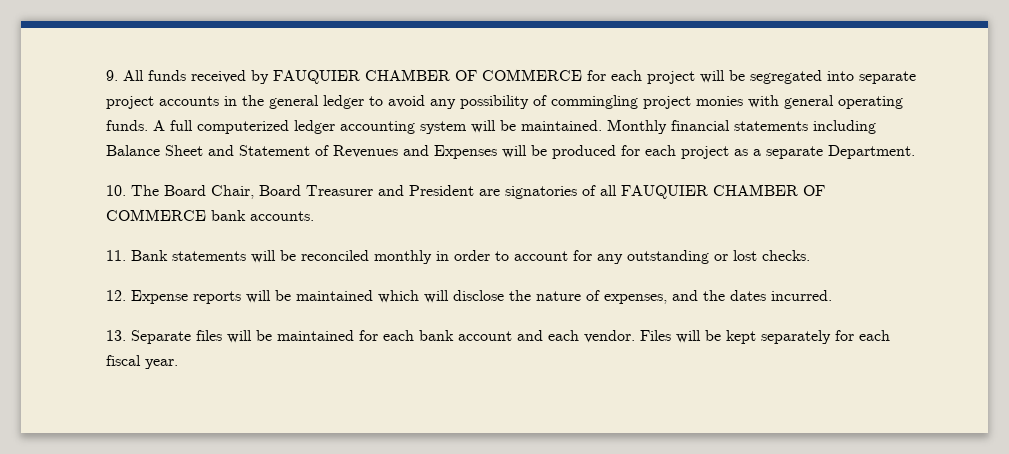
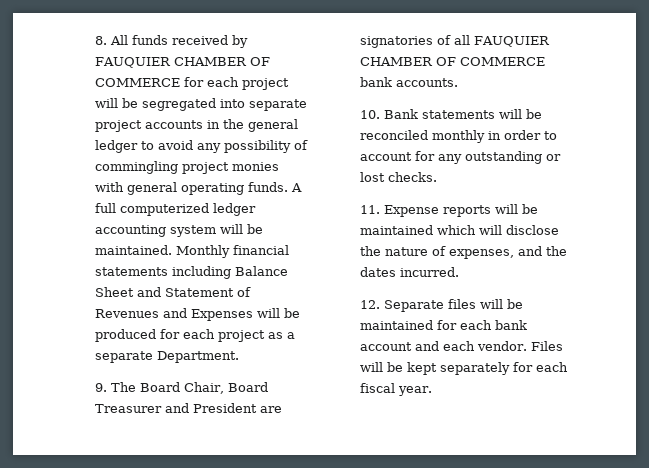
- 9. All funds received by FAUQUIER CHAMBER OF COMMERCE for each project will be segregated into separate project accounts in the general ledger to avoid any possibility of commingling project monies with general operating funds.
+ 8. All funds received by FAUQUIER CHAMBER OF COMMERCE for each project will be segregated into separate project accounts in the general ledger to avoid any possibility of commingling project monies with general operating funds.
- 10. The Board Chair, Board Treasurer and President are signatories of all FAUQUIER CHAMBER OF COMMERCE bank accounts.
+ 9. The Board Chair, Board Treasurer and President are signatories of all FAUQUIER CHAMBER OF COMMERCE bank accounts.
- 11. Bank statements will be reconciled monthly in order to account for any outstanding or lost checks.
+ 10. Bank statements will be reconciled monthly in order to account for any outstanding or lost checks.
- 12. Expense reports will be maintained which will disclose the nature of expenses, and the dates incurred.
+ 11. Expense reports will be maintained which will disclose the nature of expenses, and the dates incurred.
- 13. Separate files will be maintained for each bank account and each vendor.
+ 12. Separate files will be maintained for each bank account and each vendor.

